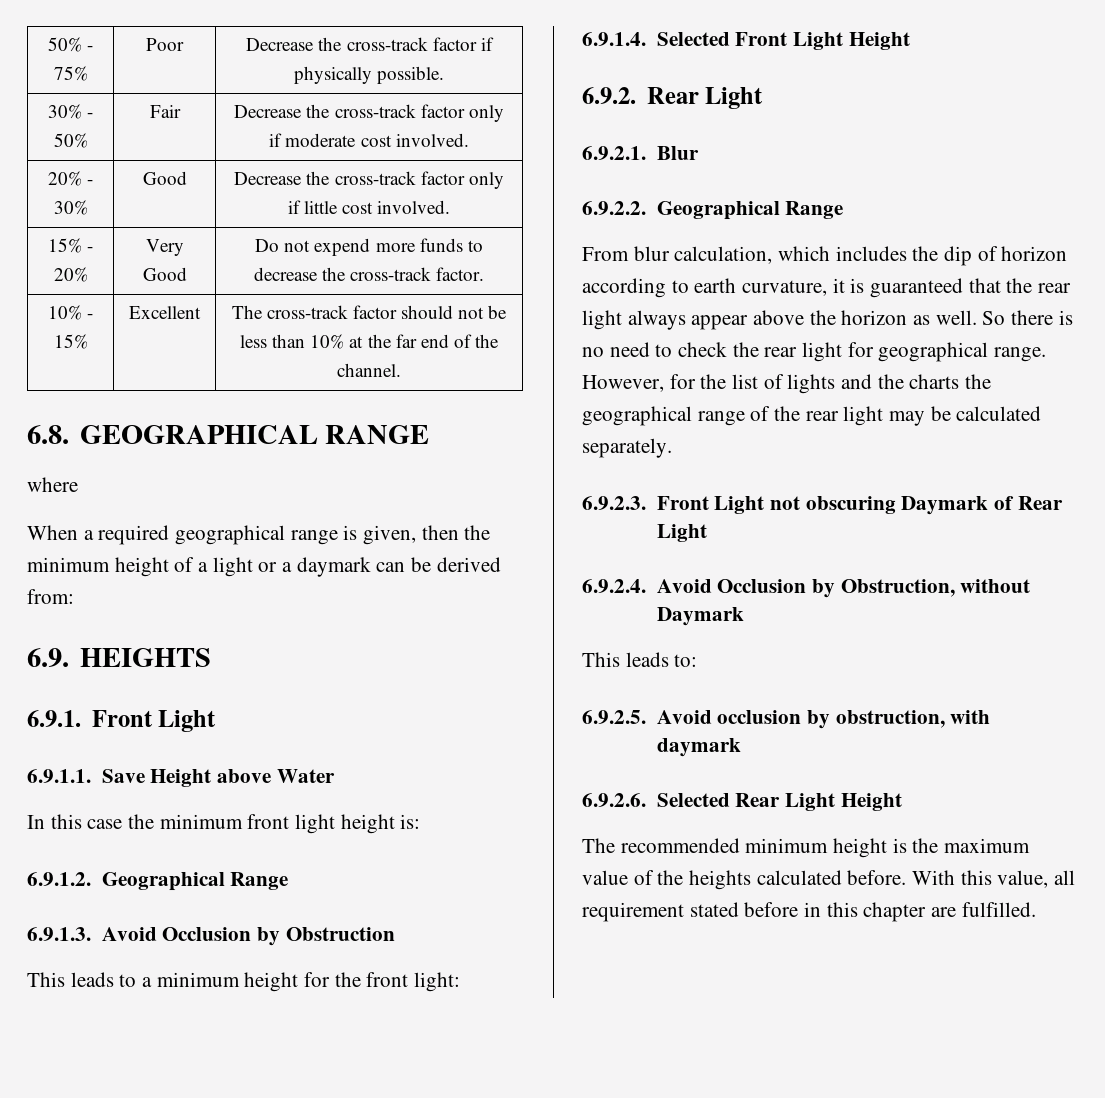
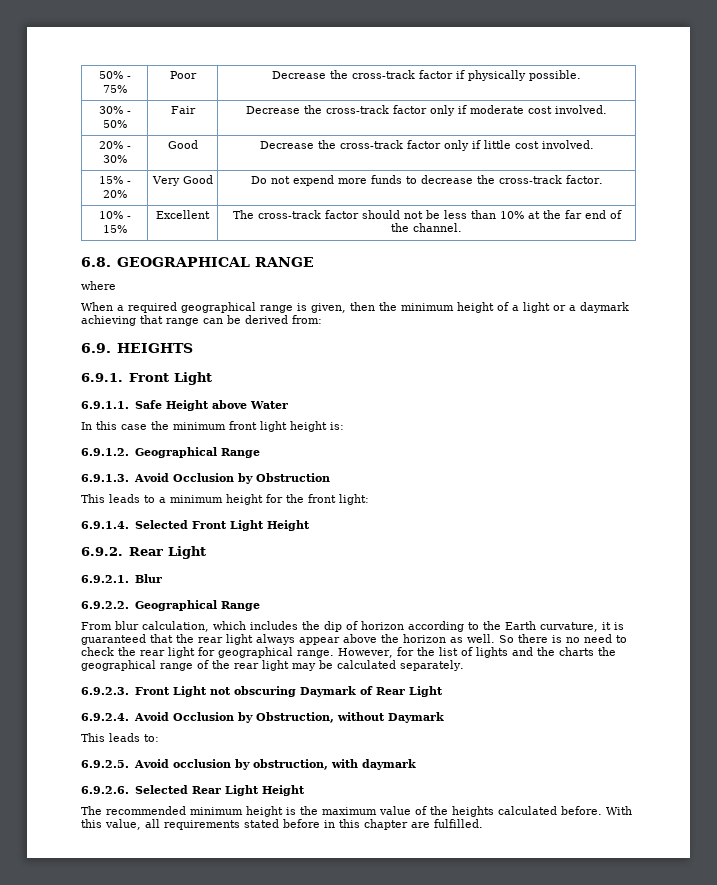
- When a required geographical range is given, then the minimum height of a light or a daymark can be derived from:
+ When a required geographical range is given, then the minimum height of a light or a daymark achieving that range can be derived from:
- 6.9.1.1. Save Height above Water
+ 6.9.1.1. Safe Height above Water
- From blur calculation, which includes the dip of horizon according to earth curvature, it is guaranteed that the rear light always appear above the horizon as well.
+ From blur calculation, which includes the dip of horizon according to the Earth curvature, it is guaranteed that the rear light always appear above the horizon as well.
- With this value, all requirement stated before in this chapter are fulfilled.
+ With this value, all requirements stated before in this chapter are fulfilled.

